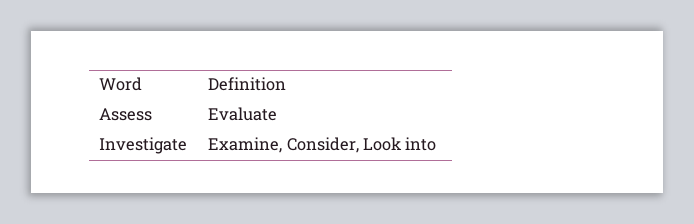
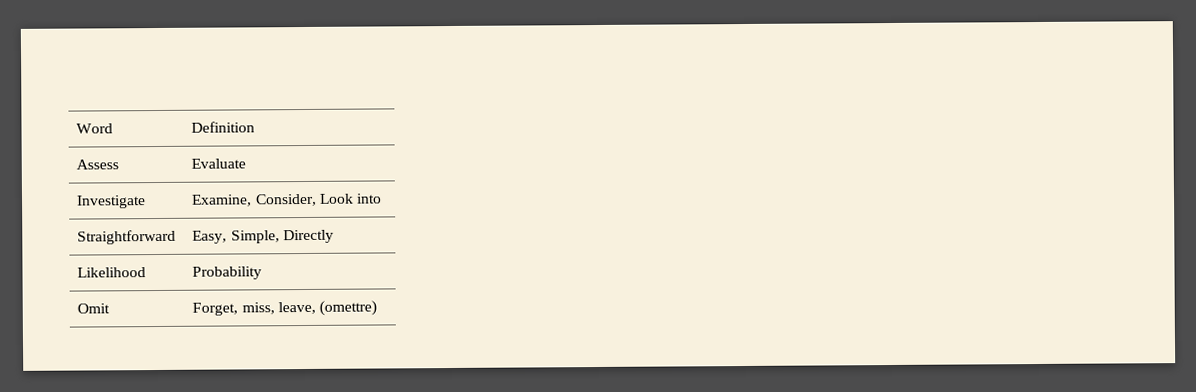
+ Straightforward | Easy, Simple, Directly
+ Likelihood | Probability
+ Omit | Forget, miss, leave, (omettre)

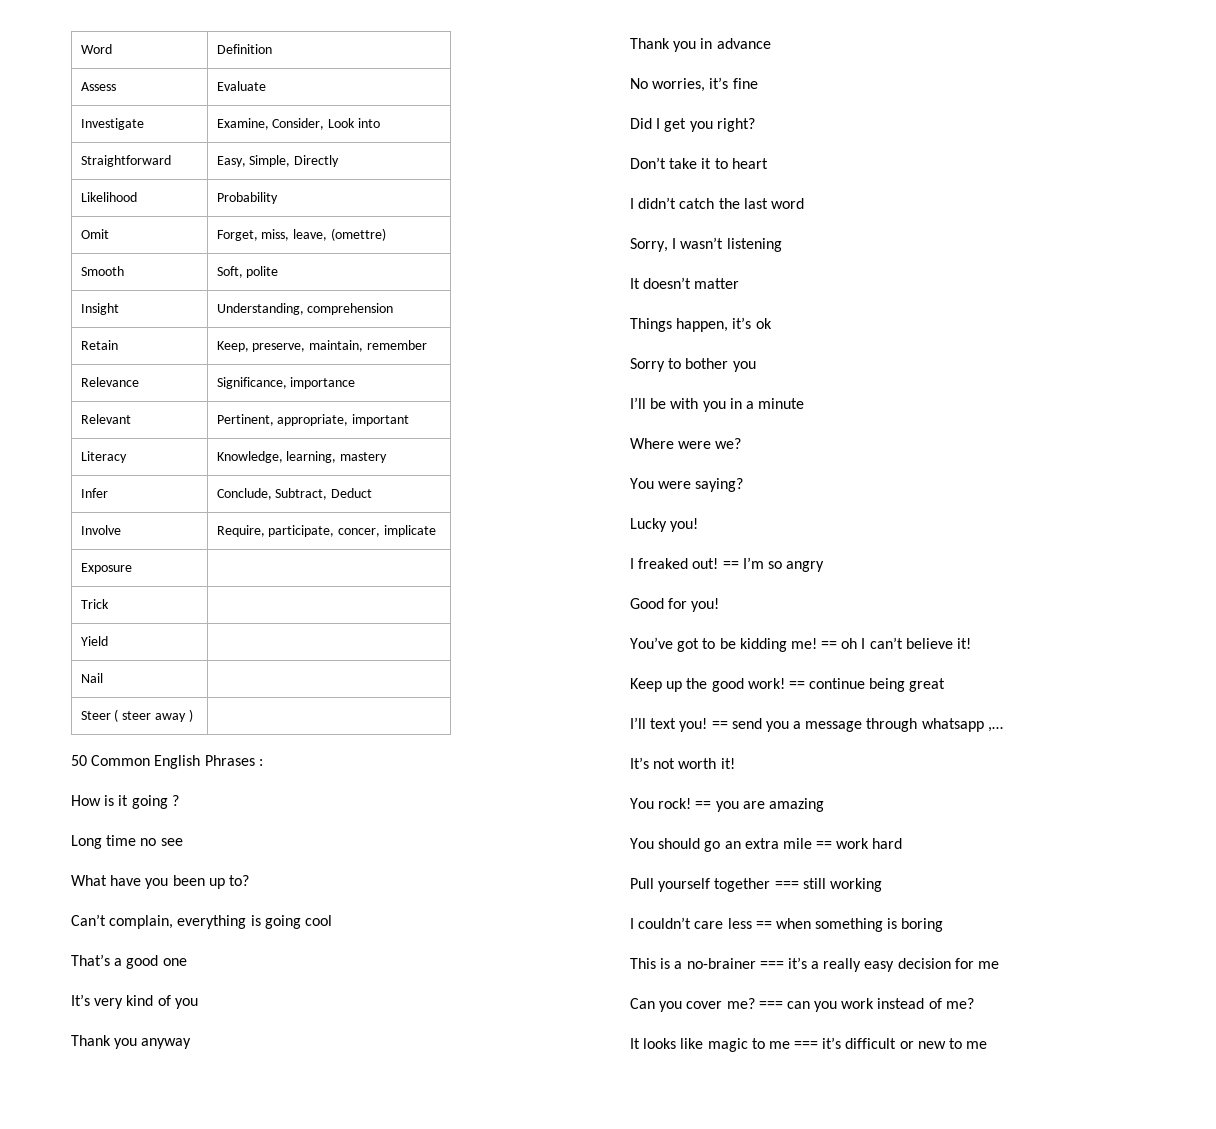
+ Smooth | Soft, polite
+ Insight | Understanding, comprehension
+ Retain | Keep, preserve, maintain, remember
+ Relevance | Significance, importance
+ Relevant | Pertinent, appropriate, important
+ Literacy | Knowledge, learning, mastery
+ Infer | Conclude, Subtract, Deduct
+ Involve | Require, participate, concer, implicate
+ Exposure |
+ Trick |
+ Yield |
+ Nail |
+ Steer ( steer away ) |
+ 50 Common English Phrases :
+ How is it going ?
+ Long time no see
+ What have you been up to?
+ Can’t complain, everything is going cool
+ That’s a good one
+ It’s very kind of you
+ Thank you anyway
+ Thank you in advance
+ No worries, it’s fine
+ Did I get you right?
+ Don’t take it to heart
+ I didn’t catch the last word
+ Sorry, I wasn’t listening
+ It doesn’t matter
+ Things happen, it’s ok
+ Sorry to bother you
+ I’ll be with you in a minute
+ Where were we?
+ You were saying?
+ Lucky you!
+ I freaked out! == I’m so angry
+ Good for you!
+ You’ve got to be kidding me! == oh I can’t believe it!
+ Keep up the good work! == continue being great
+ I’ll text you! == send you a message through whatsapp ,…
+ It’s not worth it!
+ You rock! == you are amazing
+ You should go an extra mile == work hard
+ Pull yourself together === still working
+ I couldn’t care less == when something is boring
+ This is a no-brainer === it’s a really easy decision for me
+ Can you cover me? === can you work instead of me?
+ It looks like magic to me === it’s difficult or new to me

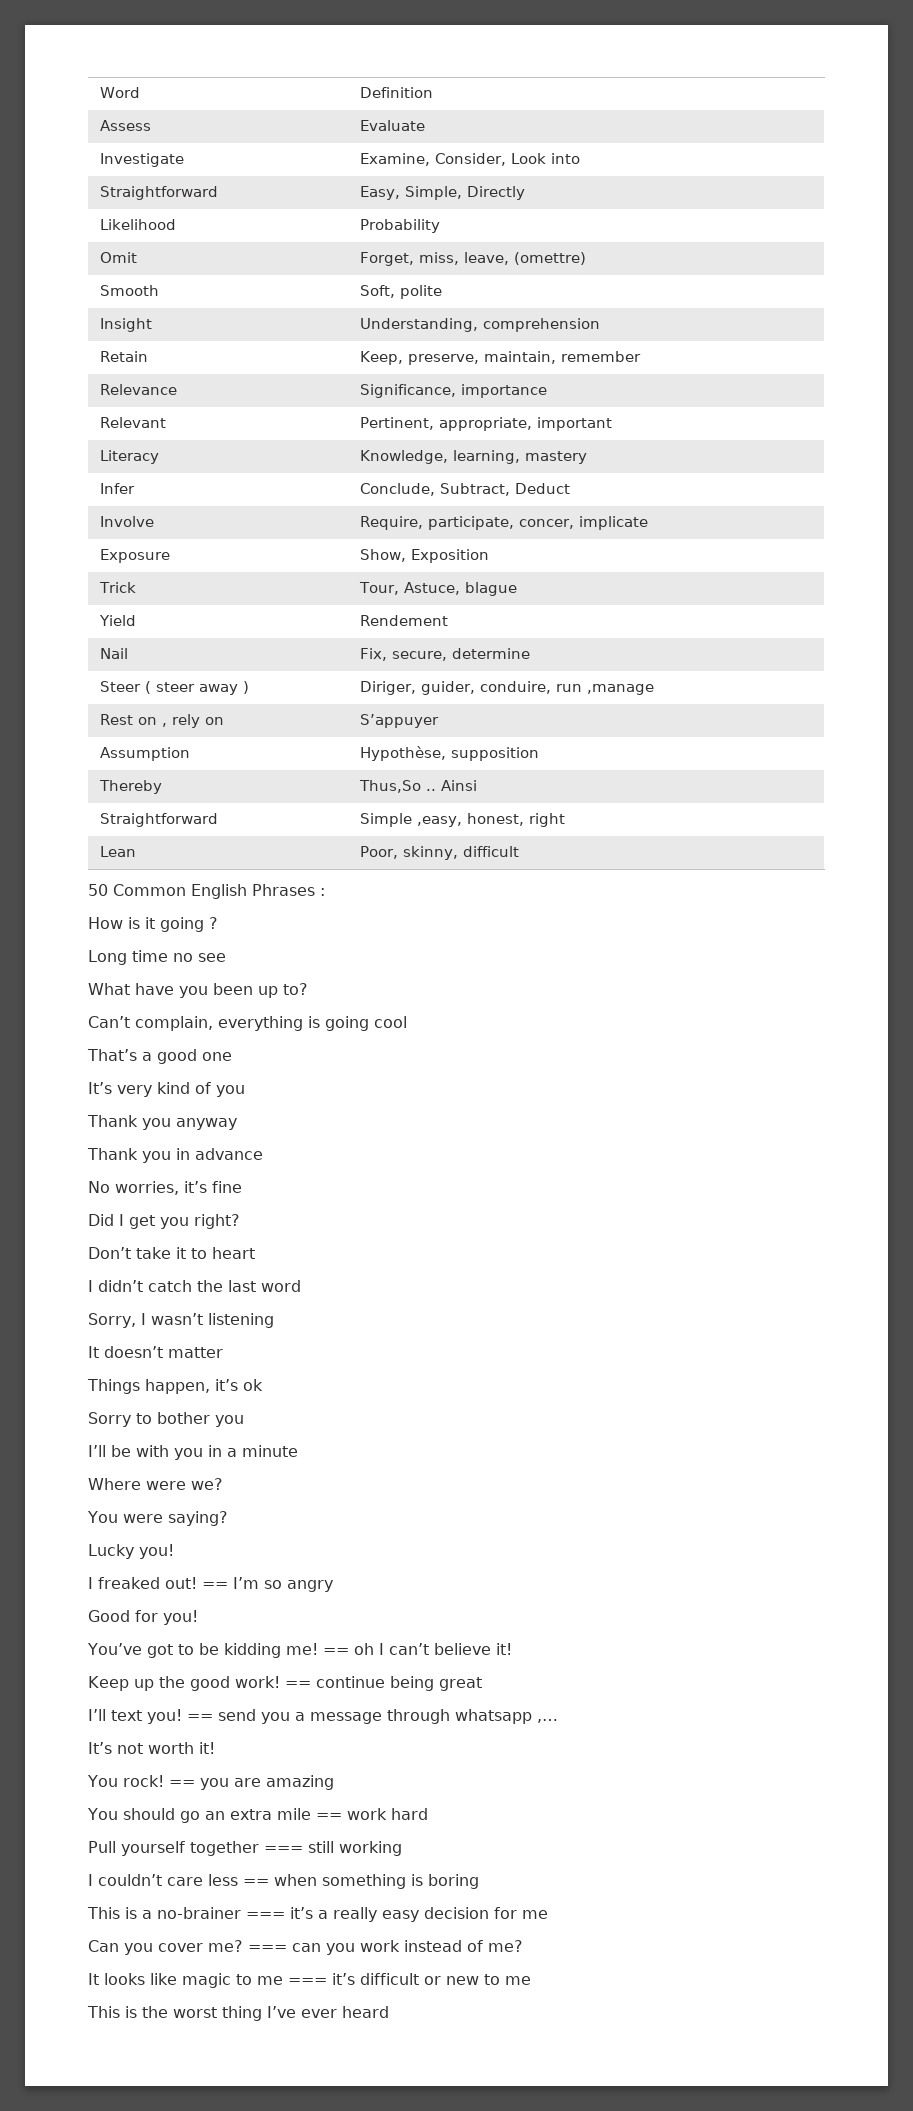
- Exposure |
+ Exposure | Show, Exposition
- Trick |
+ Trick | Tour, Astuce, blague
- Yield |
+ Yield | Rendement
- Nail |
+ Nail | Fix, secure, determine
- Steer ( steer away ) |
+ Steer ( steer away ) | Diriger, guider, conduire, run ,manage
+ Rest on , rely on | S’appuyer
+ Assumption | Hypothèse, supposition
+ Thereby | Thus,So .. Ainsi
+ Straightforward | Simple ,easy, honest, right
+ Lean | Poor, skinny, difficult
+ This is the worst thing I’ve ever heard

